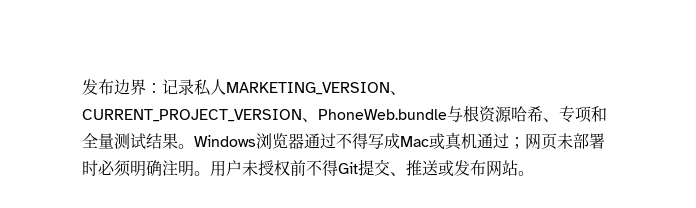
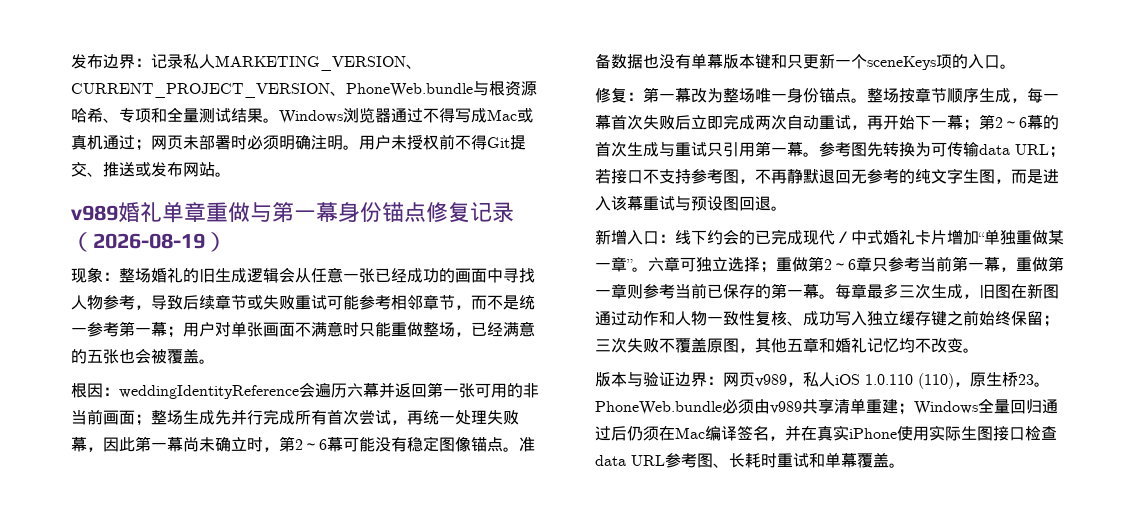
+ v989婚礼单章重做与第一幕身份锚点修复记录（2026-08-19）
+ 现象：整场婚礼的旧生成逻辑会从任意一张已经成功的画面中寻找人物参考，导致后续章节或失败重试可能参考相邻章节，而不是统一参考第一幕；用户对单张画面不满意时只能重做整场，已经满意的五张也会被覆盖。
+ 根因：weddingIdentityReference会遍历六幕并返回第一张可用的非当前画面；整场生成先并行完成所有首次尝试，再统一处理失败幕，因此第一幕尚未确立时，第2～6幕可能没有稳定图像锚点。准备数据也没有单幕版本键和只更新一个sceneKeys项的入口。
+ 修复：第一幕改为整场唯一身份锚点。整场按章节顺序生成，每一幕首次失败后立即完成两次自动重试，再开始下一幕；第2～6幕的首次生成与重试只引用第一幕。参考图先转换为可传输data URL；若接口不支持参考图，不再静默退回无参考的纯文字生图，而是进入该幕重试与预设图回退。
+ 新增入口：线下约会的已完成现代／中式婚礼卡片增加“单独重做某一章”。六章可独立选择；重做第2～6章只参考当前第一幕，重做第一章则参考当前已保存的第一幕。每章最多三次生成，旧图在新图通过动作和人物一致性复核、成功写入独立缓存键之前始终保留；三次失败不覆盖原图，其他五章和婚礼记忆均不改变。
+ 版本与验证边界：网页v989，私人iOS 1.0.110 (110)，原生桥23。PhoneWeb.bundle必须由v989共享清单重建；Windows全量回归通过后仍须在Mac编译签名，并在真实iPhone使用实际生图接口检查data URL参考图、长耗时重试和单幕覆盖。

